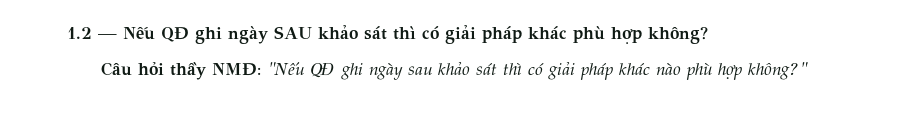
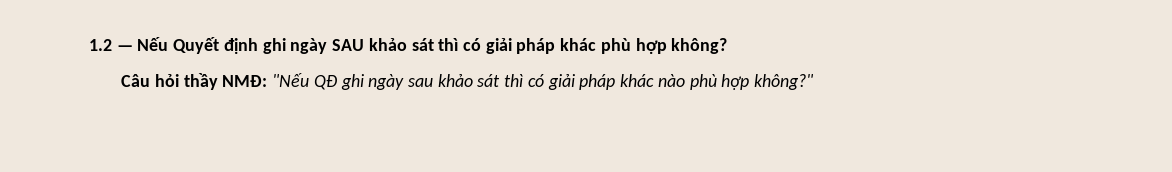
- 1.2 — Nếu QĐ ghi ngày SAU khảo sát thì có giải pháp khác phù hợp không?
+ 1.2 — Nếu Quyết định ghi ngày SAU khảo sát thì có giải pháp khác phù hợp không?

